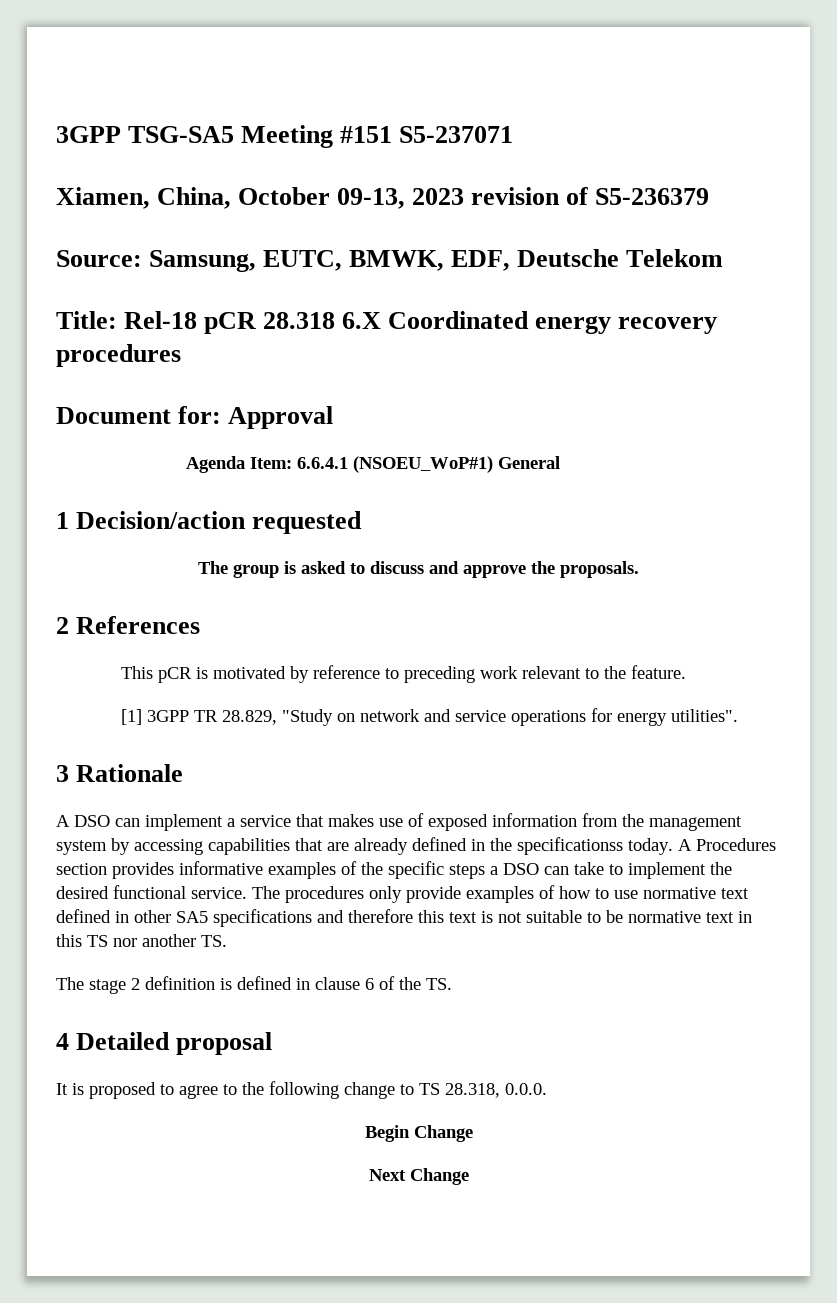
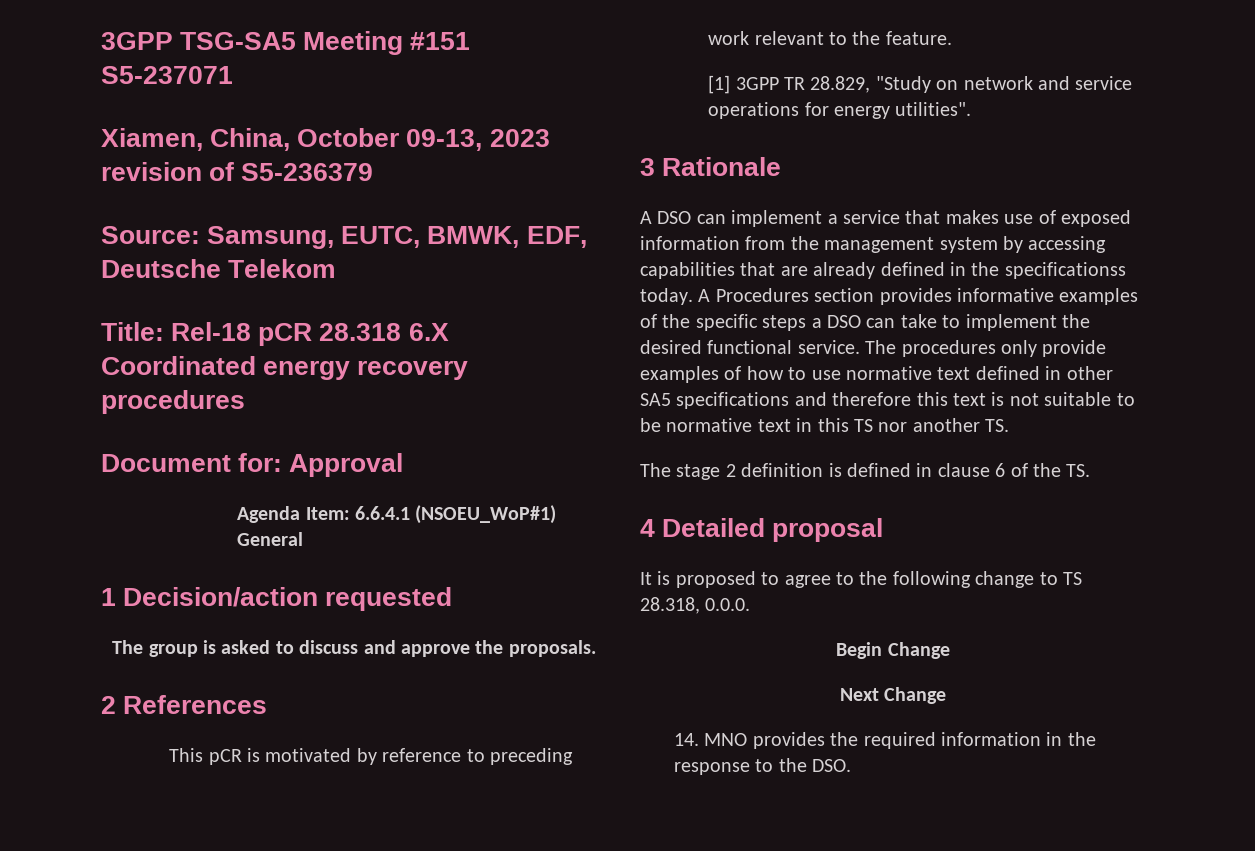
+ 14. MNO provides the required information in the response to the DSO.

